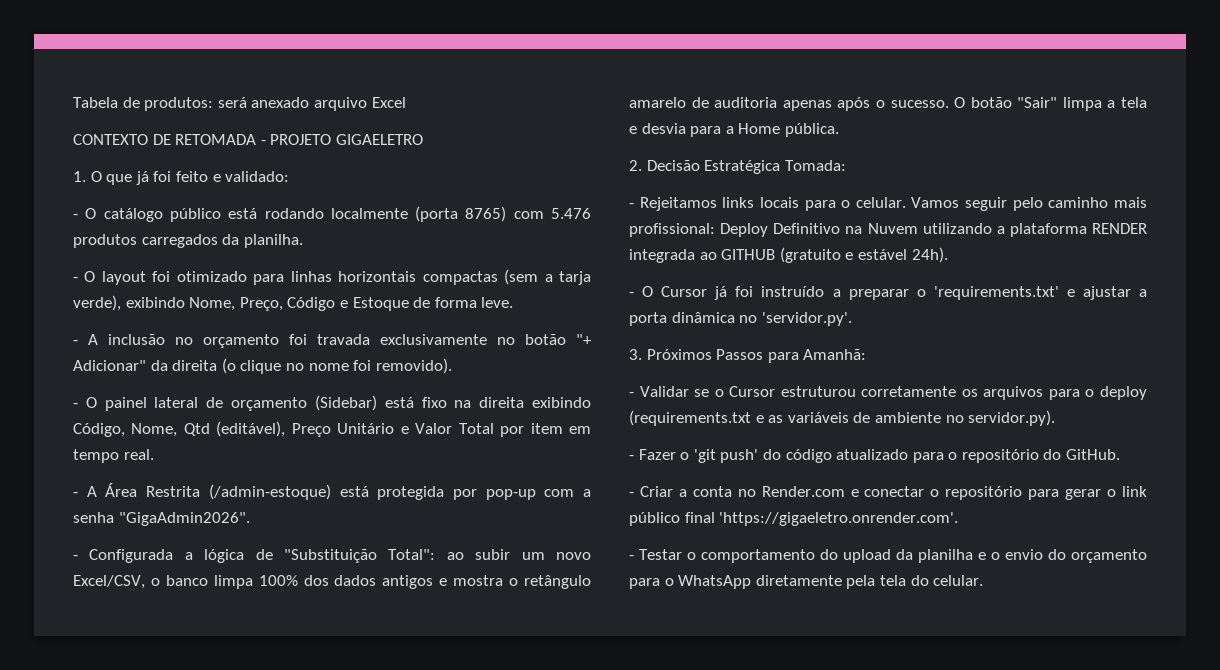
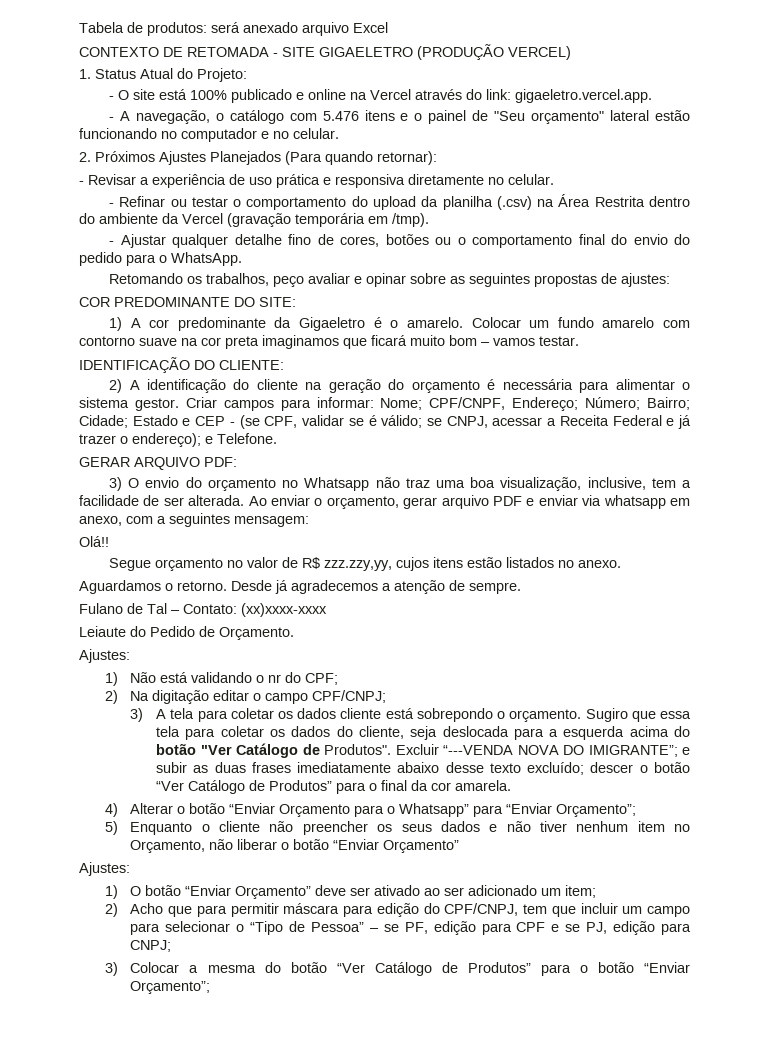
- CONTEXTO DE RETOMADA - PROJETO GIGAELETRO
+ CONTEXTO DE RETOMADA - SITE GIGAELETRO (PRODUÇÃO VERCEL)
- 1. O que já foi feito e validado:
- - O catálogo público está rodando localmente (porta 8765) com 5.476 produtos carregados da planilha.
- - O layout foi otimizado para linhas horizontais compactas (sem a tarja verde), exibindo Nome, Preço, Código e Estoque de forma leve.
- - A inclusão no orçamento foi travada exclusivamente no botão "+ Adicionar" da direita (o clique no nome foi removido).
- - O painel lateral de orçamento (Sidebar) está fixo na direita exibindo Código, Nome, Qtd (editável), Preço Unitário e Valor Total por item em tempo real.
- - A Área Restrita (/admin-estoque) está protegida por pop-up com a senha "GigaAdmin2026".
- - Configurada a lógica de "Substituição Total": ao subir um novo Excel/CSV, o banco limpa 100% dos dados antigos e mostra o retângulo amarelo de auditoria apenas após o sucesso. O botão "Sair" limpa a tela e desvia para a Home pública.
- 2. Decisão Estratégica Tomada:
- - Rejeitamos links locais para o celular. Vamos seguir pelo caminho mais profissional: Deploy Definitivo na Nuvem utilizando a plataforma RENDER integrada ao GITHUB (gratuito e estável 24h).
- - O Cursor já foi instruído a preparar o 'requirements.txt' e ajustar a porta dinâmica no 'servidor.py'.
- 3. Próximos Passos para Amanhã:
- - Validar se o Cursor estruturou corretamente os arquivos para o deploy (requirements.txt e as variáveis de ambiente no servidor.py).
- - Fazer o 'git push' do código atualizado para o repositório do GitHub.
- - Criar a conta no Render.com e conectar o repositório para gerar o link público final 'https://gigaeletro.onrender.com'.
- - Testar o comportamento do upload da planilha e o envio do orçamento para o WhatsApp diretamente pela tela do celular.
+ 1. Status Atual do Projeto:
+ - O site está 100% publicado e online na Vercel através do link: gigaeletro.vercel.app.
+ - A navegação, o catálogo com 5.476 itens e o painel de "Seu orçamento" lateral estão funcionando no computador e no celular.
+ 2. Próximos Ajustes Planejados (Para quando retornar):
+ - Revisar a experiência de uso prática e responsiva diretamente no celular.
+ - Refinar ou testar o comportamento do upload da planilha (.csv) na Área Restrita dentro do ambiente da Vercel (gravação temporária em /tmp).
+ - Ajustar qualquer detalhe fino de cores, botões ou o comportamento final do envio do pedido para o WhatsApp.
+ Retomando os trabalhos, peço avaliar e opinar sobre as seguintes propostas de ajustes:
+ COR PREDOMINANTE DO SITE:
+ 1) A cor predominante da Gigaeletro é o amarelo. Colocar um fundo amarelo com contorno suave na cor preta imaginamos que ficará muito bom – vamos testar.
+ IDENTIFICAÇÃO DO CLIENTE:
+ 2) A identificação do cliente na geração do orçamento é necessária para alimentar o sistema gestor. Criar campos para informar: Nome; CPF/CNPF, Endereço; Número; Bairro; Cidade; Estado e CEP - (se CPF, validar se é válido; se CNPJ, acessar a Receita Federal e já trazer o endereço); e Telefone.
+ GERAR ARQUIVO PDF:
+ 3) O envio do orçamento no Whatsapp não traz uma boa visualização, inclusive, tem a facilidade de ser alterada. Ao enviar o orçamento, gerar arquivo PDF e enviar via whatsapp em anexo, com a seguintes mensagem:
+ Olá!!
+ Segue orçamento no valor de R$ zzz.zzy,yy, cujos itens estão listados no anexo.
+ Aguardamos o retorno. Desde já agradecemos a atenção de sempre.
+ Fulano de Tal – Contato: (xx)xxxx-xxxx
+ Leiaute do Pedido de Orçamento.
+ Ajustes:
+ 1) Não está validando o nr do CPF;
+ 2) Na digitação editar o campo CPF/CNPJ;
+ 3) A tela para coletar os dados cliente está sobrepondo o orçamento. Sugiro que essa tela para coletar os dados do cliente, seja deslocada para a esquerda acima do botão "Ver Catálogo de Produtos". Excluir “---VENDA NOVA DO IMIGRANTE”; e subir as duas frases imediatamente abaixo desse texto excluído; descer o botão “Ver Catálogo de Produtos” para o final da cor amarela.
+ 4) Alterar o botão “Enviar Orçamento para o Whatsapp” para “Enviar Orçamento”;
+ 5) Enquanto o cliente não preencher os seus dados e não tiver nenhum item no Orçamento, não liberar o botão “Enviar Orçamento”
+ Ajustes:
+ 1) O botão “Enviar Orçamento” deve ser ativado ao ser adicionado um item;
+ 2) Acho que para permitir máscara para edição do CPF/CNPJ, tem que incluir um campo para selecionar o “Tipo de Pessoa” – se PF, edição para CPF e se PJ, edição para CNPJ;
+ 3) Colocar a mesma do botão “Ver Catálogo de Produtos” para o botão “Enviar Orçamento”;

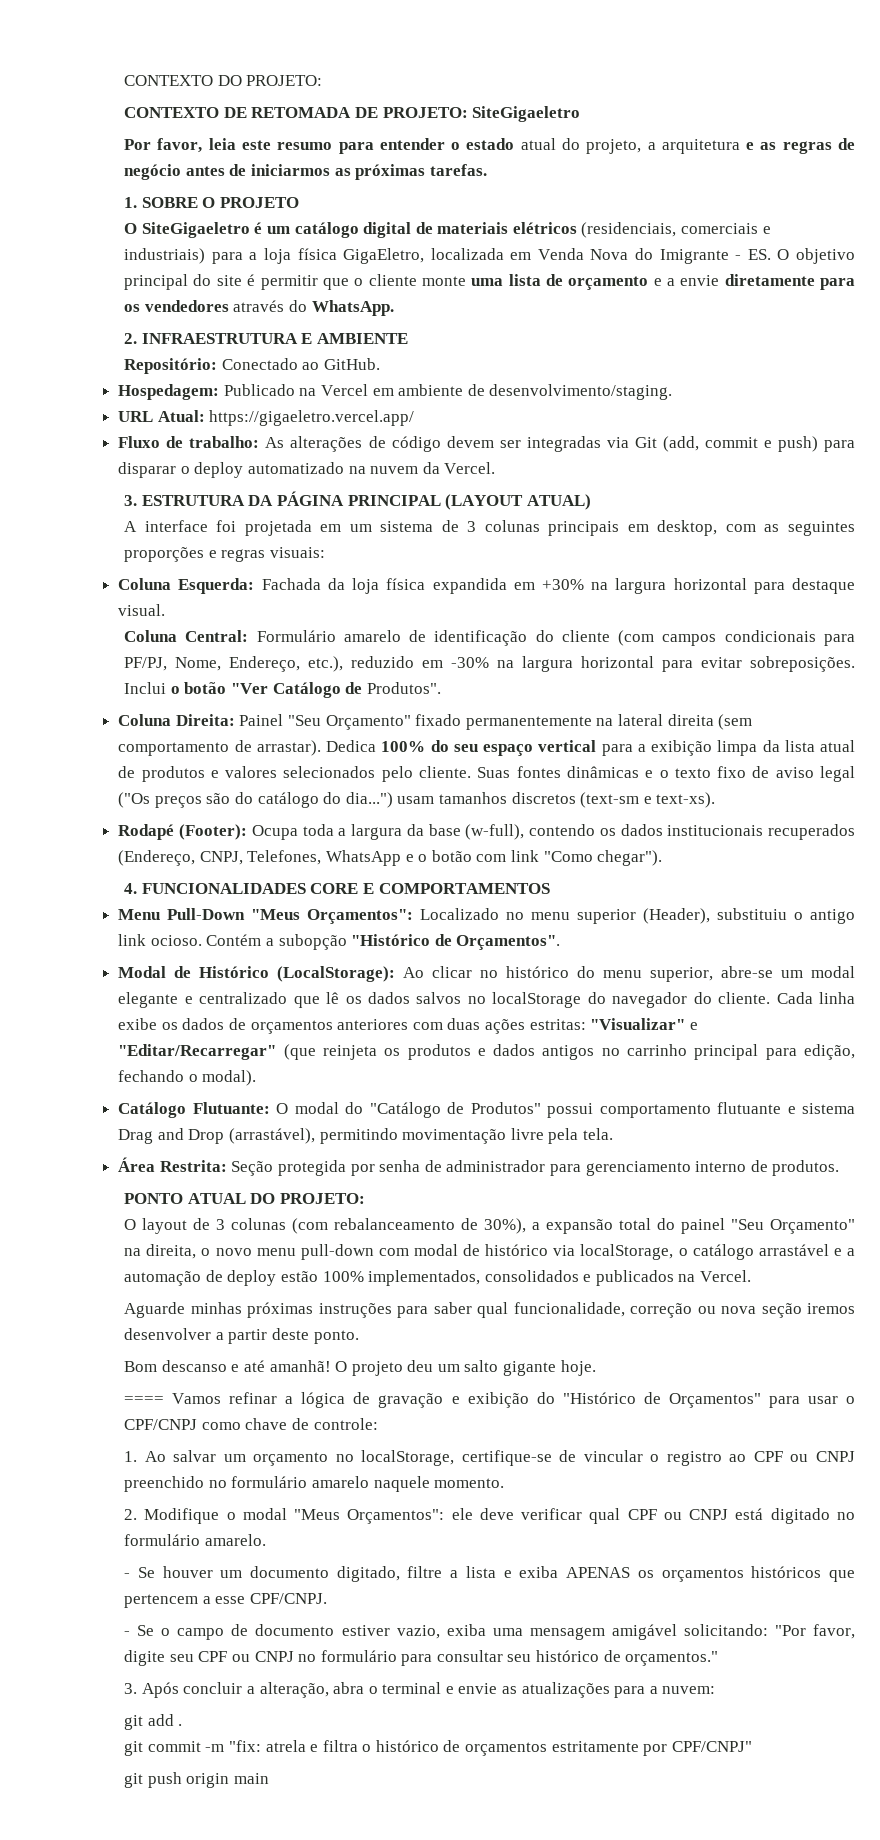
- Tabela de produtos: será anexado arquivo Excel
- CONTEXTO DE RETOMADA - SITE GIGAELETRO (PRODUÇÃO VERCEL)
- 1. Status Atual do Projeto:
- - O site está 100% publicado e online na Vercel através do link: gigaeletro.vercel.app.
- - A navegação, o catálogo com 5.476 itens e o painel de "Seu orçamento" lateral estão funcionando no computador e no celular.
- 2. Próximos Ajustes Planejados (Para quando retornar):
- - Revisar a experiência de uso prática e responsiva diretamente no celular.
- - Refinar ou testar o comportamento do upload da planilha (.csv) na Área Restrita dentro do ambiente da Vercel (gravação temporária em /tmp).
- - Ajustar qualquer detalhe fino de cores, botões ou o comportamento final do envio do pedido para o WhatsApp.
- Retomando os trabalhos, peço avaliar e opinar sobre as seguintes propostas de ajustes:
- COR PREDOMINANTE DO SITE:
- 1) A cor predominante da Gigaeletro é o amarelo. Colocar um fundo amarelo com contorno suave na cor preta imaginamos que ficará muito bom – vamos testar.
- IDENTIFICAÇÃO DO CLIENTE:
- 2) A identificação do cliente na geração do orçamento é necessária para alimentar o sistema gestor. Criar campos para informar: Nome; CPF/CNPF, Endereço; Número; Bairro; Cidade; Estado e CEP - (se CPF, validar se é válido; se CNPJ, acessar a Receita Federal e já trazer o endereço); e Telefone.
- GERAR ARQUIVO PDF:
- 3) O envio do orçamento no Whatsapp não traz uma boa visualização, inclusive, tem a facilidade de ser alterada. Ao enviar o orçamento, gerar arquivo PDF e enviar via whatsapp em anexo, com a seguintes mensagem:
- Olá!!
- Segue orçamento no valor de R$ zzz.zzy,yy, cujos itens estão listados no anexo.
- Aguardamos o retorno. Desde já agradecemos a atenção de sempre.
- Fulano de Tal – Contato: (xx)xxxx-xxxx
- Leiaute do Pedido de Orçamento.
- Ajustes:
- 1) Não está validando o nr do CPF;
- 2) Na digitação editar o campo CPF/CNPJ;
- 3) A tela para coletar os dados cliente está sobrepondo o orçamento. Sugiro que essa tela para coletar os dados do cliente, seja deslocada para a esquerda acima do botão "Ver Catálogo de Produtos". Excluir “---VENDA NOVA DO IMIGRANTE”; e subir as duas frases imediatamente abaixo desse texto excluído; descer o botão “Ver Catálogo de Produtos” para o final da cor amarela.
- 4) Alterar o botão “Enviar Orçamento para o Whatsapp” para “Enviar Orçamento”;
- 5) Enquanto o cliente não preencher os seus dados e não tiver nenhum item no Orçamento, não liberar o botão “Enviar Orçamento”
- Ajustes:
- 1) O botão “Enviar Orçamento” deve ser ativado ao ser adicionado um item;
- 2) Acho que para permitir máscara para edição do CPF/CNPJ, tem que incluir um campo para selecionar o “Tipo de Pessoa” – se PF, edição para CPF e se PJ, edição para CNPJ;
- 3) Colocar a mesma do botão “Ver Catálogo de Produtos” para o botão “Enviar Orçamento”;
+ CONTEXTO DO PROJETO:
+ CONTEXTO DE RETOMADA DE PROJETO: SiteGigaeletro
+ Por favor, leia este resumo para entender o estado atual do projeto, a arquitetura e as regras de negócio antes de iniciarmos as próximas tarefas.
+ 1. SOBRE O PROJETO
+ O SiteGigaeletro é um catálogo digital de materiais elétricos (residenciais, comerciais e industriais) para a loja física GigaEletro, localizada em Venda Nova do Imigrante - ES. O objetivo principal do site é permitir que o cliente monte uma lista de orçamento e a envie diretamente para os vendedores através do WhatsApp.
+ 2. INFRAESTRUTURA E AMBIENTE
+ Repositório: Conectado ao GitHub.
+ Hospedagem: Publicado na Vercel em ambiente de desenvolvimento/staging.
+ URL Atual: https://gigaeletro.vercel.app/
+ Fluxo de trabalho: As alterações de código devem ser integradas via Git (add, commit e push) para disparar o deploy automatizado na nuvem da Vercel.
+ 3. ESTRUTURA DA PÁGINA PRINCIPAL (LAYOUT ATUAL)
+ A interface foi projetada em um sistema de 3 colunas principais em desktop, com as seguintes proporções e regras visuais:
+ Coluna Esquerda: Fachada da loja física expandida em +30% na largura horizontal para destaque visual.
+ Coluna Central: Formulário amarelo de identificação do cliente (com campos condicionais para PF/PJ, Nome, Endereço, etc.), reduzido em -30% na largura horizontal para evitar sobreposições. Inclui o botão "Ver Catálogo de Produtos".
+ Coluna Direita: Painel "Seu Orçamento" fixado permanentemente na lateral direita (sem comportamento de arrastar). Dedica 100% do seu espaço vertical para a exibição limpa da lista atual de produtos e valores selecionados pelo cliente. Suas fontes dinâmicas e o texto fixo de aviso legal ("Os preços são do catálogo do dia...") usam tamanhos discretos (text-sm e text-xs).
+ Rodapé (Footer): Ocupa toda a largura da base (w-full), contendo os dados institucionais recuperados (Endereço, CNPJ, Telefones, WhatsApp e o botão com link "Como chegar").
+ 4. FUNCIONALIDADES CORE E COMPORTAMENTOS
+ Menu Pull-Down "Meus Orçamentos": Localizado no menu superior (Header), substituiu o antigo link ocioso. Contém a subopção "Histórico de Orçamentos".
+ Modal de Histórico (LocalStorage): Ao clicar no histórico do menu superior, abre-se um modal elegante e centralizado que lê os dados salvos no localStorage do navegador do cliente. Cada linha exibe os dados de orçamentos anteriores com duas ações estritas: "Visualizar" e "Editar/Recarregar" (que reinjeta os produtos e dados antigos no carrinho principal para edição, fechando o modal).
+ Catálogo Flutuante: O modal do "Catálogo de Produtos" possui comportamento flutuante e sistema Drag and Drop (arrastável), permitindo movimentação livre pela tela.
+ Área Restrita: Seção protegida por senha de administrador para gerenciamento interno de produtos.
+ PONTO ATUAL DO PROJETO:
+ O layout de 3 colunas (com rebalanceamento de 30%), a expansão total do painel "Seu Orçamento" na direita, o novo menu pull-down com modal de histórico via localStorage, o catálogo arrastável e a automação de deploy estão 100% implementados, consolidados e publicados na Vercel.
+ Aguarde minhas próximas instruções para saber qual funcionalidade, correção ou nova seção iremos desenvolver a partir deste ponto.
+ Bom descanso e até amanhã! O projeto deu um salto gigante hoje.
+ ==== Vamos refinar a lógica de gravação e exibição do "Histórico de Orçamentos" para usar o CPF/CNPJ como chave de controle:
+ 1. Ao salvar um orçamento no localStorage, certifique-se de vincular o registro ao CPF ou CNPJ preenchido no formulário amarelo naquele momento.
+ 2. Modifique o modal "Meus Orçamentos": ele deve verificar qual CPF ou CNPJ está digitado no formulário amarelo.
+ - Se houver um documento digitado, filtre a lista e exiba APENAS os orçamentos históricos que pertencem a esse CPF/CNPJ.
+ - Se o campo de documento estiver vazio, exiba uma mensagem amigável solicitando: "Por favor, digite seu CPF ou CNPJ no formulário para consultar seu histórico de orçamentos."
+ 3. Após concluir a alteração, abra o terminal e envie as atualizações para a nuvem:
+ git add .
+ git commit -m "fix: atrela e filtra o histórico de orçamentos estritamente por CPF/CNPJ"
+ git push origin main

